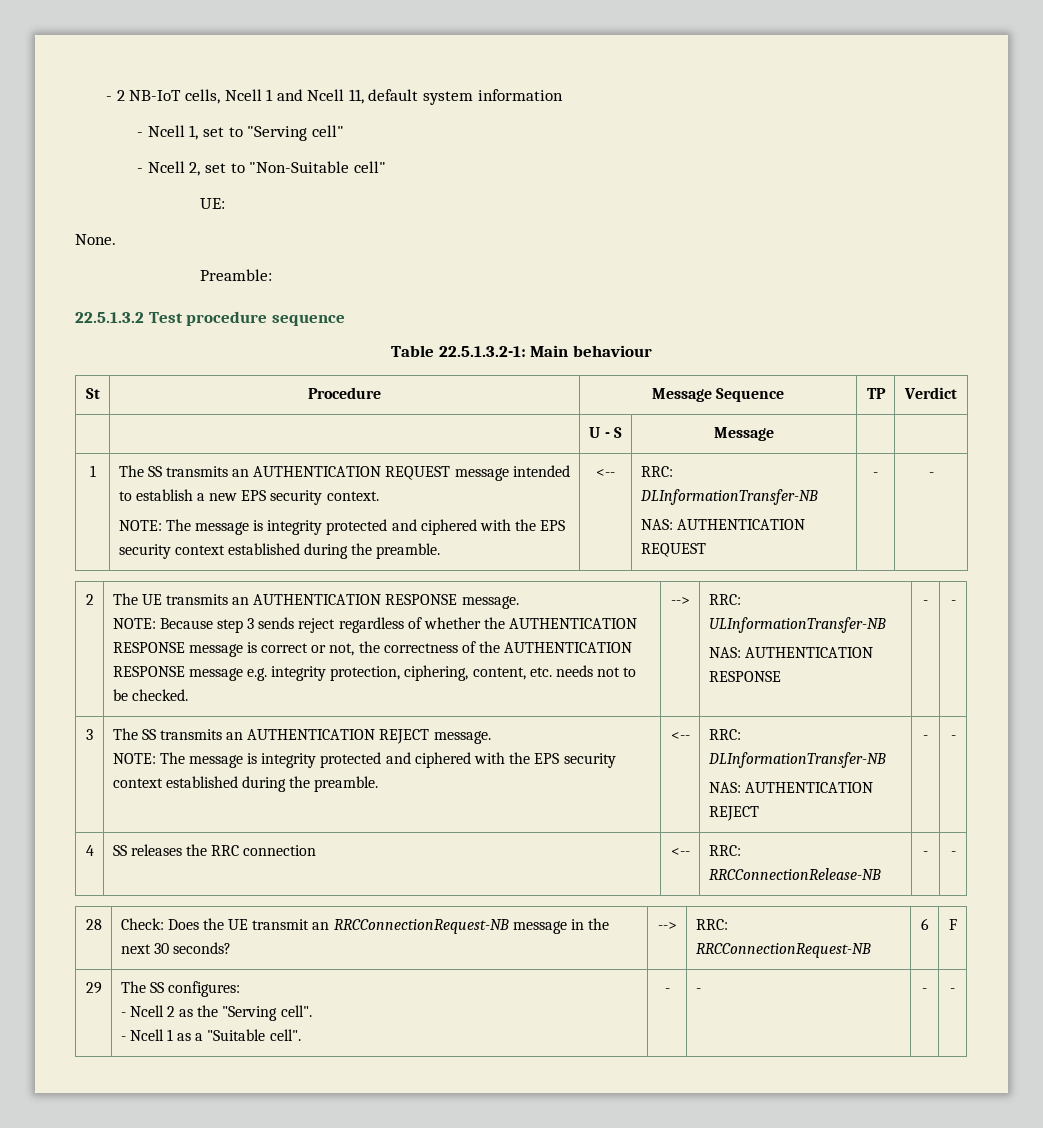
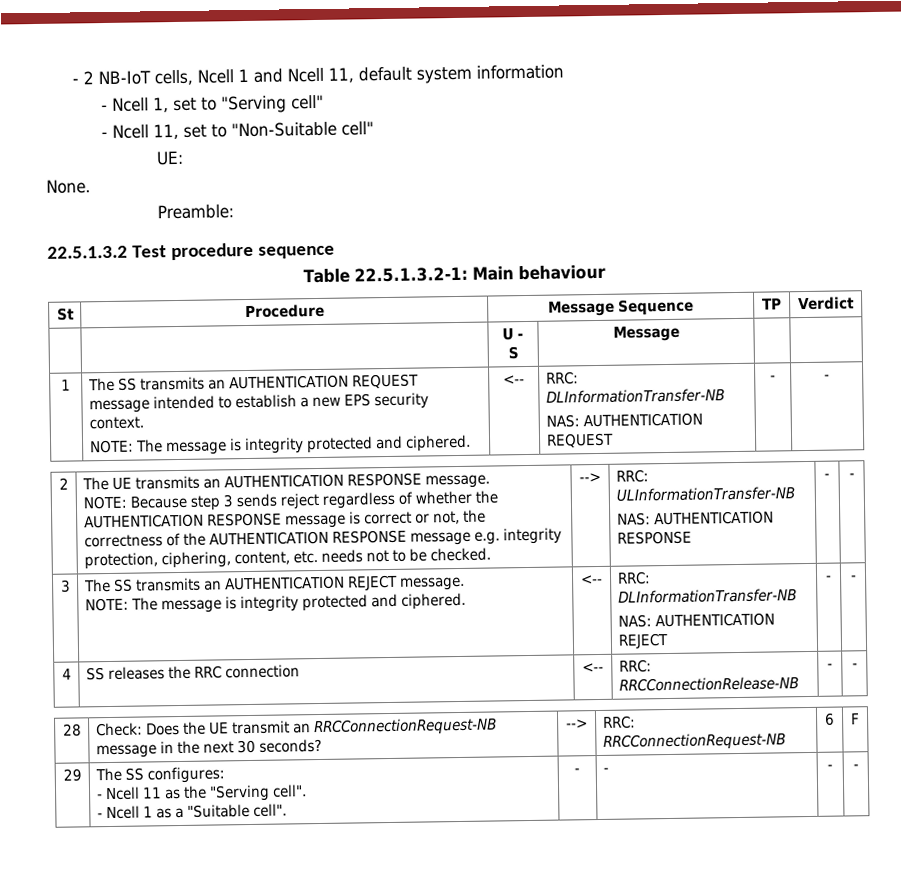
- - Ncell 2, set to "Non-Suitable cell"
+ - Ncell 11, set to "Non-Suitable cell"
  The SS transmits an AUTHENTICATION REQUEST message intended to establish a new EPS security context.
- NOTE: The message is integrity protected and ciphered with the EPS security context established during the preamble.
+ NOTE: The message is integrity protected and ciphered.
  3 | The SS transmits an AUTHENTICATION REJECT message.
- NOTE: The message is integrity protected and ciphered with the EPS security context established during the preamble. | <-- | RRC: DLInformationTransfer-NB
+ NOTE: The message is integrity protected and ciphered. | <-- | RRC: DLInformationTransfer-NB
  29 | The SS configures:
- - Ncell 2 as the "Serving cell".
+ - Ncell 11 as the "Serving cell".

